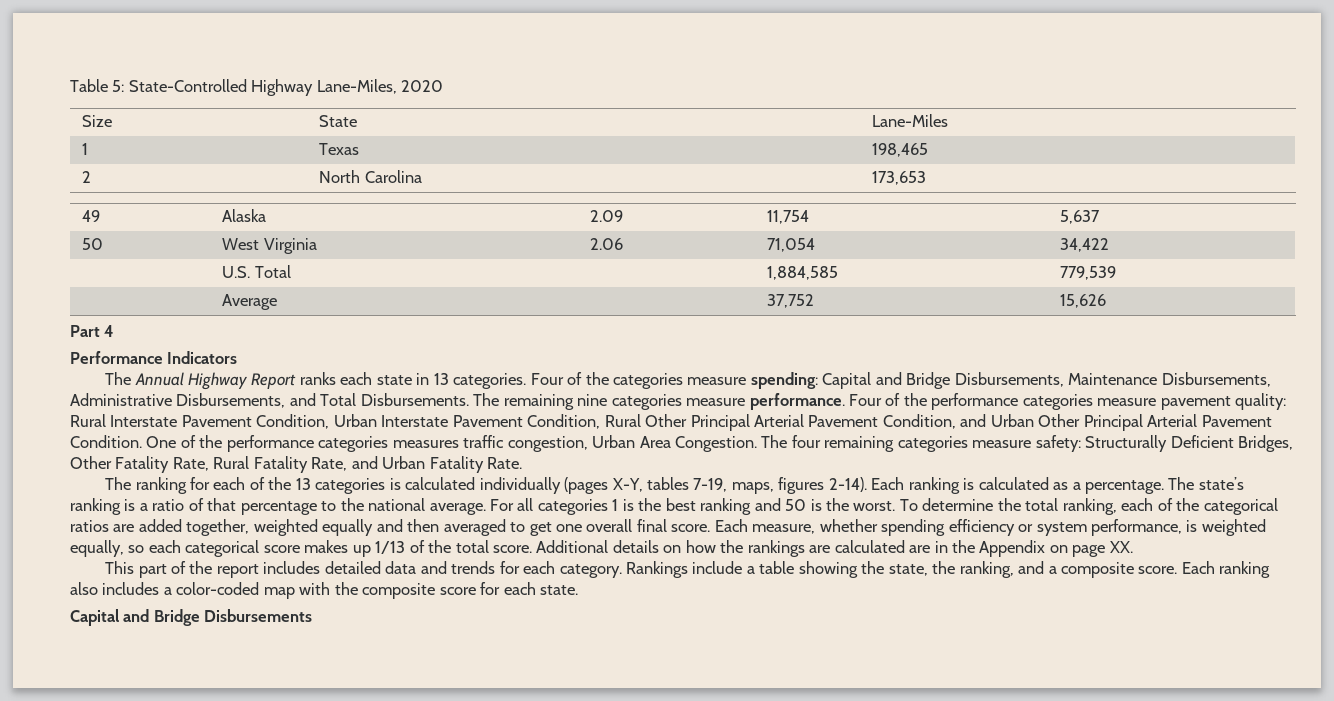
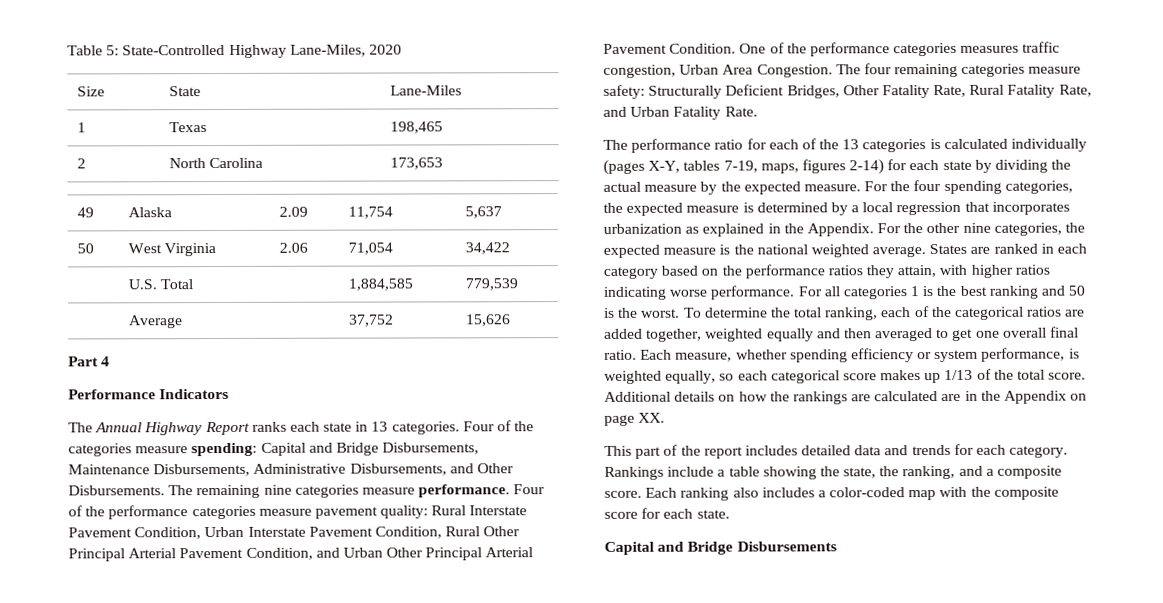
- Four of the categories measure spending: Capital and Bridge Disbursements, Maintenance Disbursements, Administrative Disbursements, and Total Disbursements.
+ Four of the categories measure spending: Capital and Bridge Disbursements, Maintenance Disbursements, Administrative Disbursements, and Other Disbursements.
- The ranking for each of the 13 categories is calculated individually (pages X-Y, tables 7-19, maps, figures 2-14). Each ranking is calculated as a percentage. The state’s ranking is a ratio of that percentage to the national average.
+ The performance ratio for each of the 13 categories is calculated individually (pages X-Y, tables 7-19, maps, figures 2-14) for each state by dividing the actual measure by the expected measure. For the four spending categories, the expected measure is determined by a local regression that incorporates urbanization as explained in the Appendix. For the other nine categories, the expected measure is the national weighted average. States are ranked in each category based on the performance ratios they attain, with higher ratios indicating worse performance.
- To determine the total ranking, each of the categorical ratios are added together, weighted equally and then averaged to get one overall final score.
+ To determine the total ranking, each of the categorical ratios are added together, weighted equally and then averaged to get one overall final ratio.

